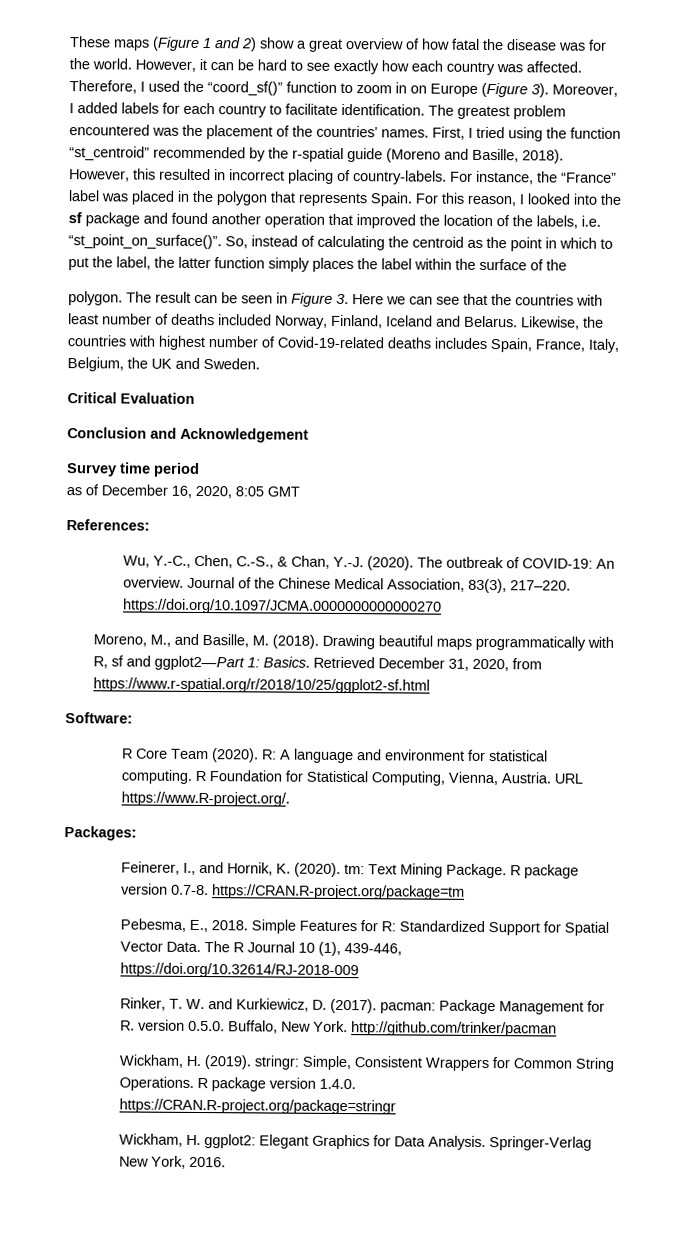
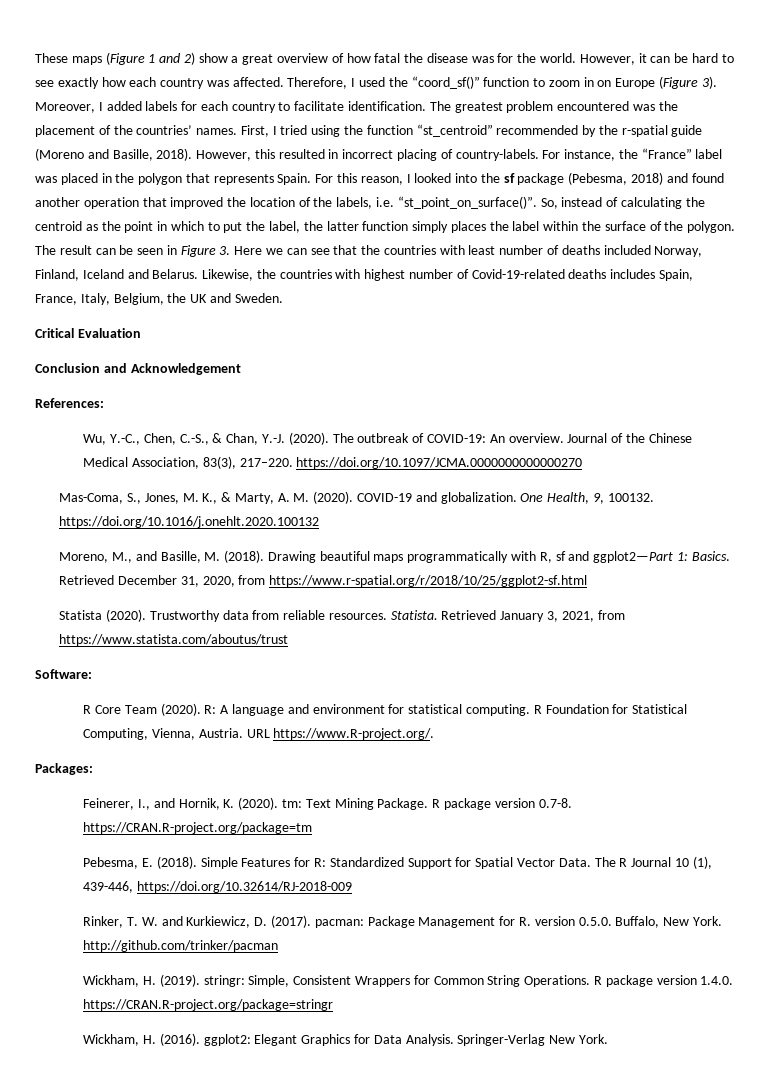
- For this reason, I looked into the sf package and found another operation that improved the location of the labels, i.e. “st_point_on_surface()”.
+ For this reason, I looked into the sf package (Pebesma, 2018) and found another operation that improved the location of the labels, i.e. “st_point_on_surface()”.
- So, instead of calculating the centroid as the point in which to put the label, the latter function simply places the label within the surface of the
- polygon.
+ So, instead of calculating the centroid as the point in which to put the label, the latter function simply places the label within the surface of the polygon.
- Survey time period
- as of December 16, 2020, 8:05 GMT
+ Mas-Coma, S., Jones, M. K., & Marty, A. M. (2020). COVID-19 and globalization. One Health, 9, 100132. https://doi.org/10.1016/j.onehlt.2020.100132
+ Statista (2020). Trustworthy data from reliable resources. Statista. Retrieved January 3, 2021, from https://www.statista.com/aboutus/trust
- Pebesma, E., 2018.
+ Pebesma, E. (2018).
- Wickham, H. ggplot2: Elegant Graphics for Data Analysis.
+ Wickham, H. (2016). ggplot2: Elegant Graphics for Data Analysis.
- Springer-Verlag New York, 2016.
+ Springer-Verlag New York.

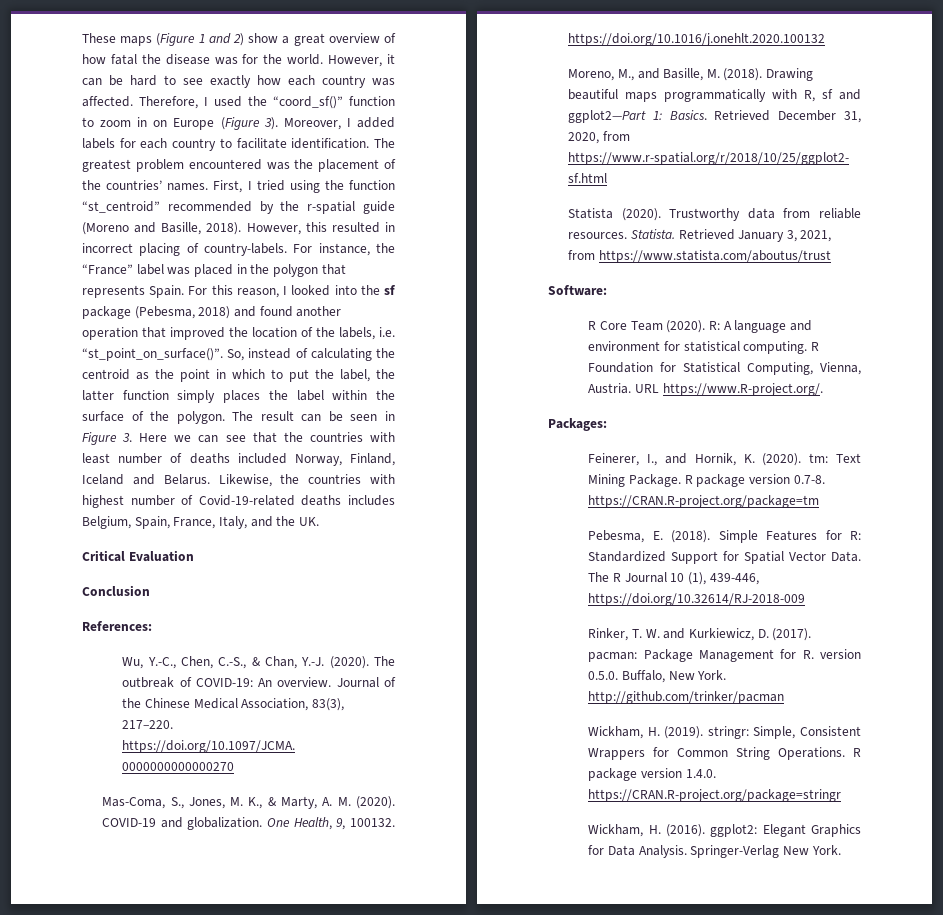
- Likewise, the countries with highest number of Covid-19-related deaths includes Spain, France, Italy, Belgium, the UK and Sweden.
+ Likewise, the countries with highest number of Covid-19-related deaths includes Belgium, Spain, France, Italy, and the UK.
- Conclusion and Acknowledgement
+ Conclusion

